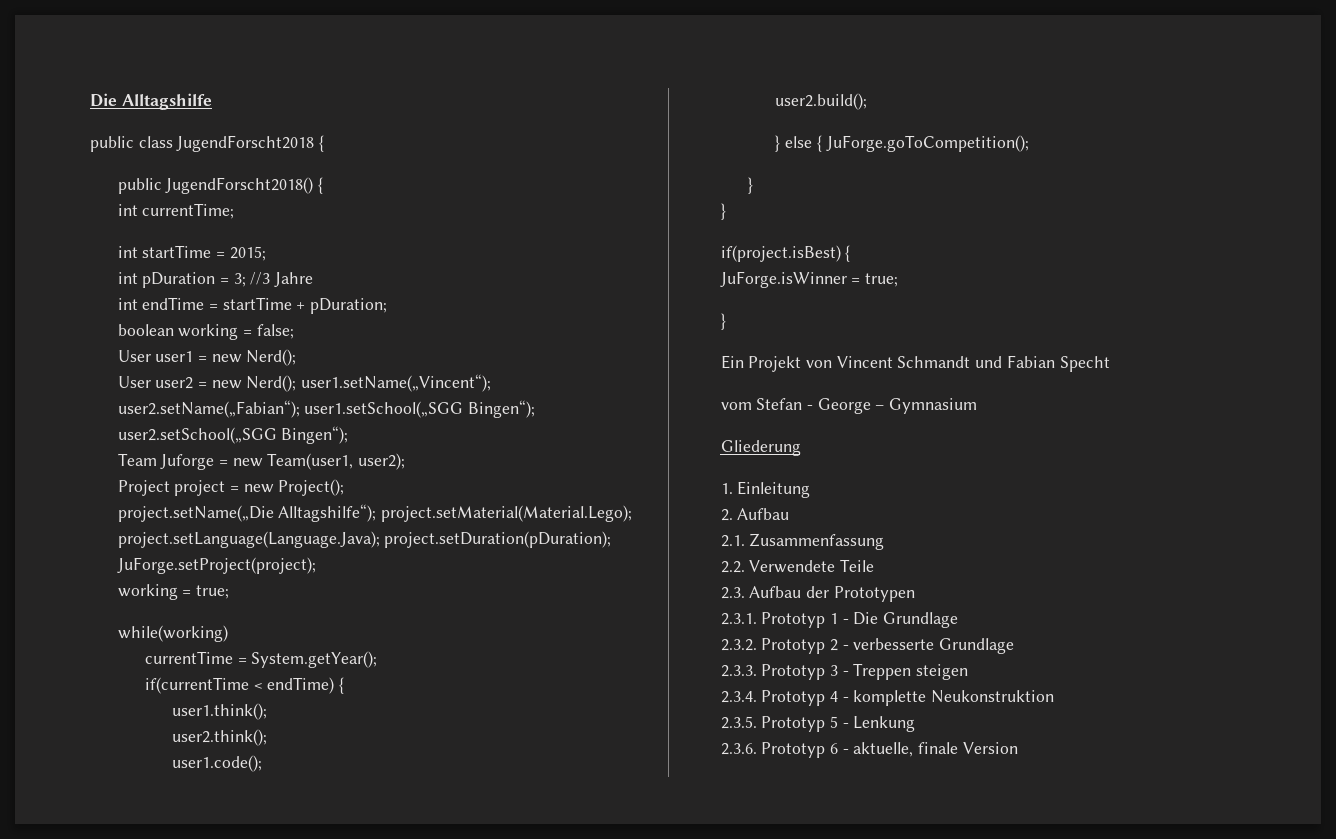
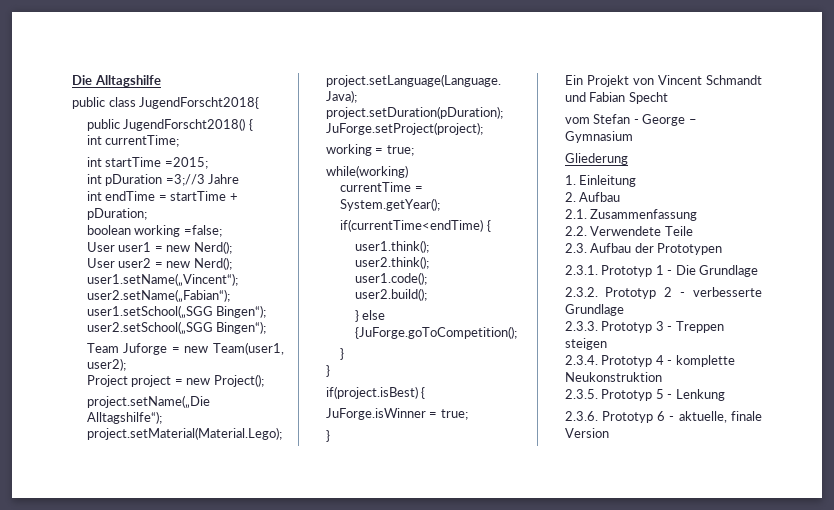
- public class JugendForscht2018 {
+ public class JugendForscht2018{
- int startTime = 2015;
+ int startTime =2015;
- int pDuration = 3; //3 Jahre
+ int pDuration =3;//3 Jahre
- boolean working = false;
+ boolean working =false;
- if(currentTime < endTime) {
+ if(currentTime<endTime) {
- } else { JuForge.goToCompetition();
+ } else {JuForge.goToCompetition();

